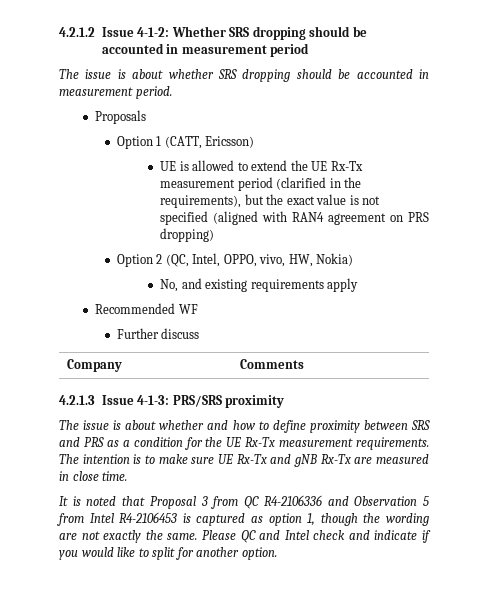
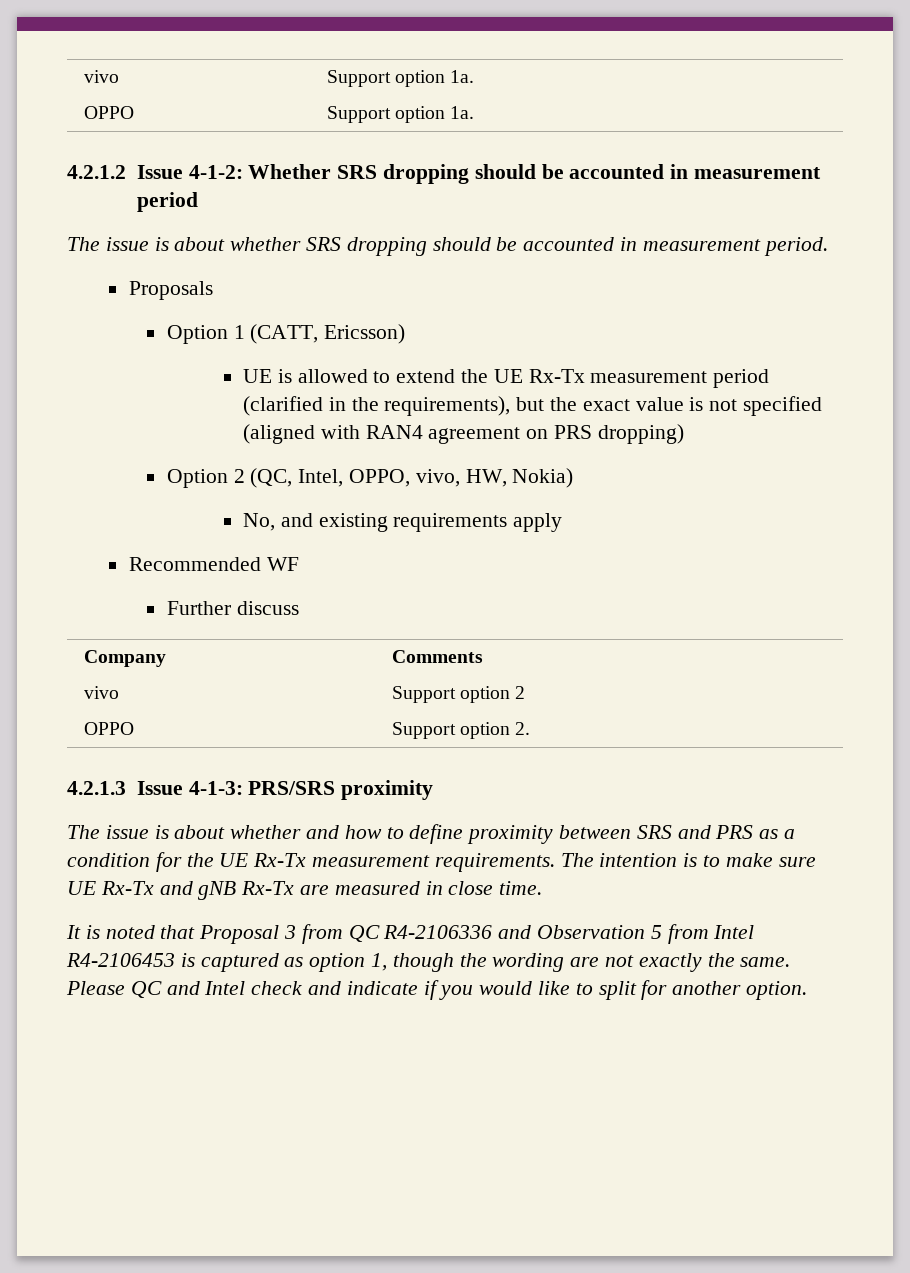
+ vivo | Support option 1a.
+ OPPO | Support option 1a.
+ vivo | Support option 2
+ OPPO | Support option 2.

